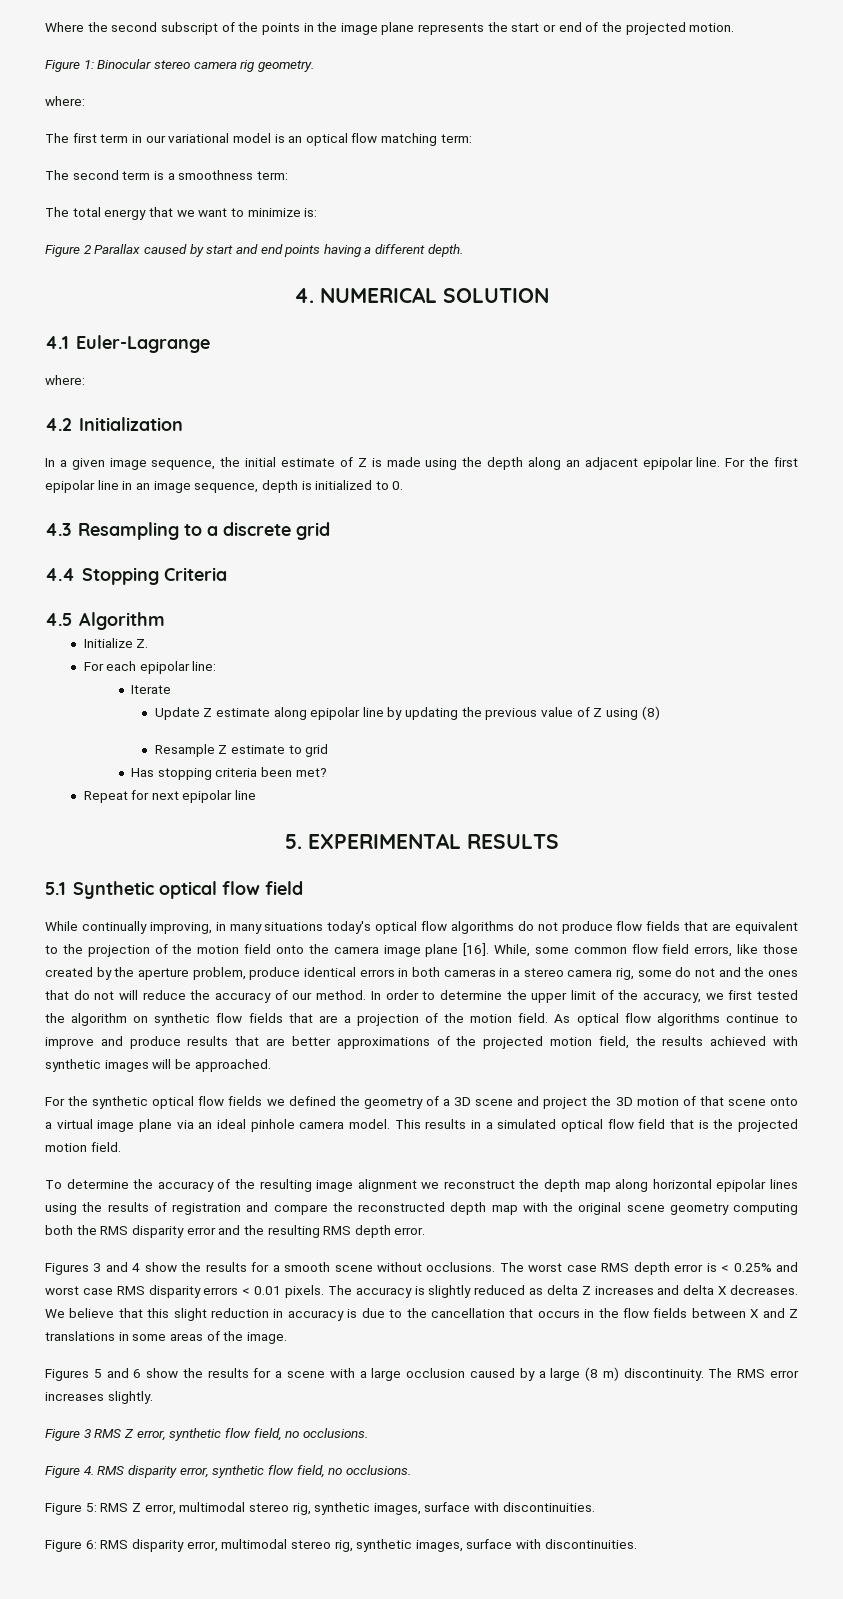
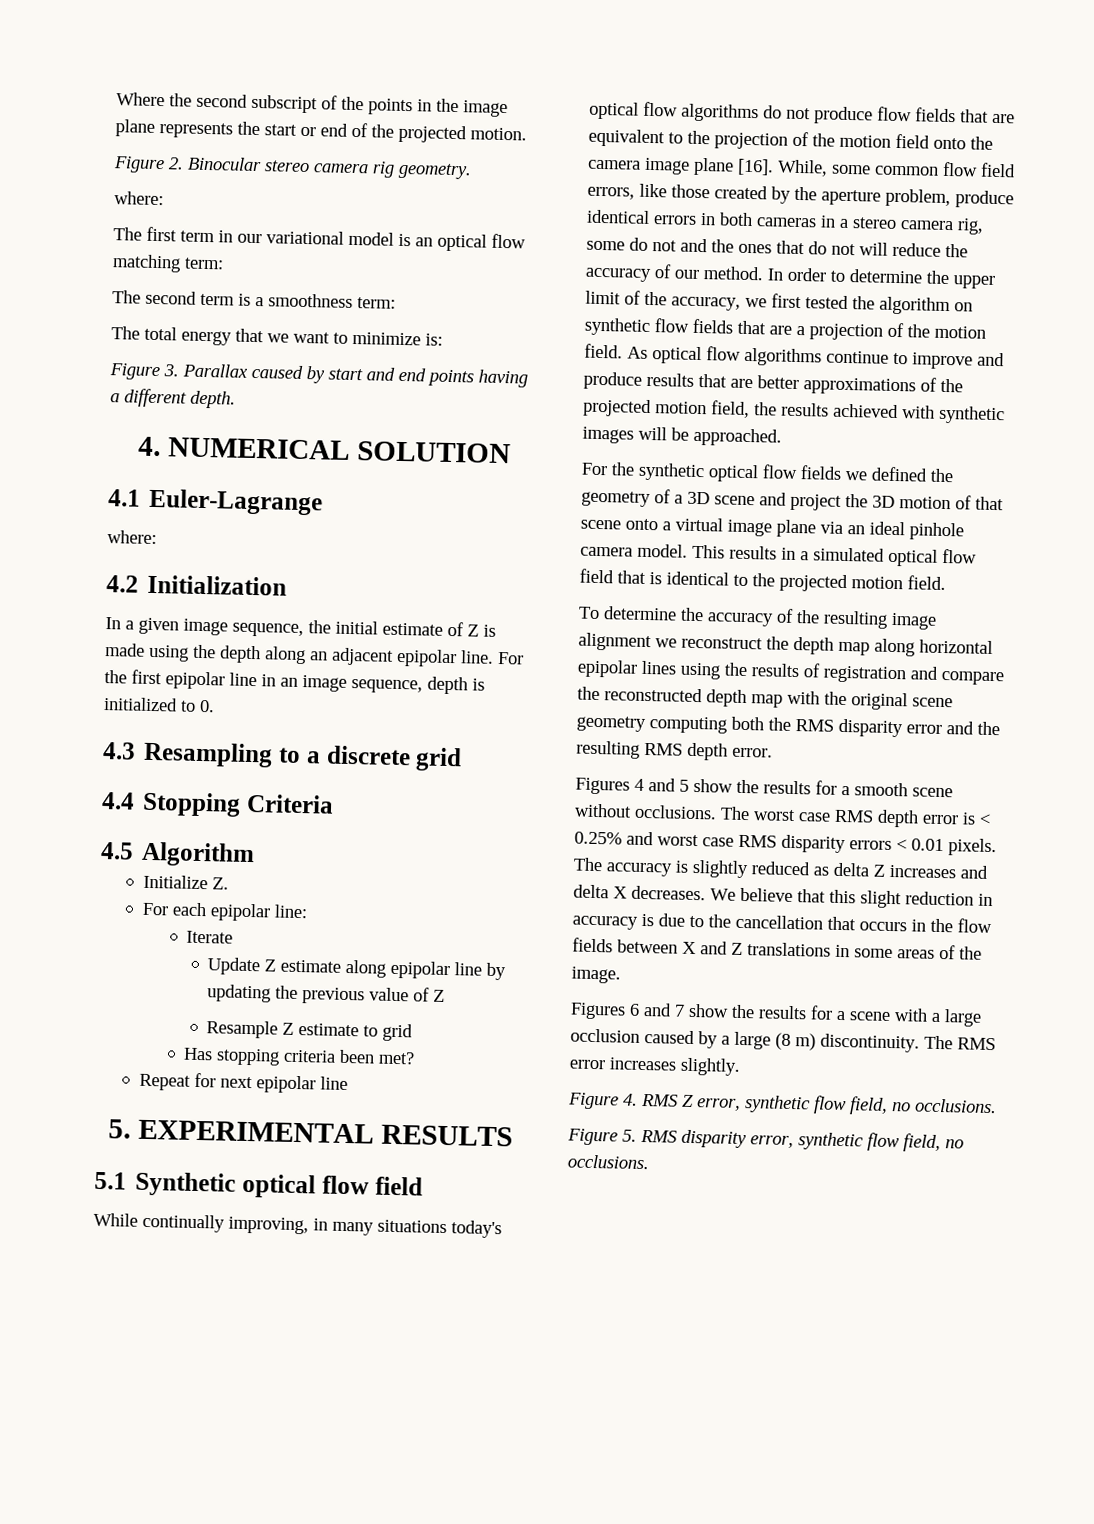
- Figure 1: Binocular stereo camera rig geometry.
+ Figure 2. Binocular stereo camera rig geometry.
- Figure 2 Parallax caused by start and end points having a different depth.
+ Figure 3. Parallax caused by start and end points having a different depth.
- Update Z estimate along epipolar line by updating the previous value of Z using (8)
+ Update Z estimate along epipolar line by updating the previous value of Z
- This results in a simulated optical flow field that is the projected motion field.
+ This results in a simulated optical flow field that is identical to the projected motion field.
- Figures 3 and 4 show the results for a smooth scene without occlusions.
+ Figures 4 and 5 show the results for a smooth scene without occlusions.
- Figures 5 and 6 show the results for a scene with a large occlusion caused by a large (8 m) discontinuity.
+ Figures 6 and 7 show the results for a scene with a large occlusion caused by a large (8 m) discontinuity.
- Figure 3 RMS Z error, synthetic flow field, no occlusions.
+ Figure 4. RMS Z error, synthetic flow field, no occlusions.
- Figure 4. RMS disparity error, synthetic flow field, no occlusions.
+ Figure 5. RMS disparity error, synthetic flow field, no occlusions.
- Figure 5: RMS Z error, multimodal stereo rig, synthetic images, surface with discontinuities.
- Figure 6: RMS disparity error, multimodal stereo rig, synthetic images, surface with discontinuities.

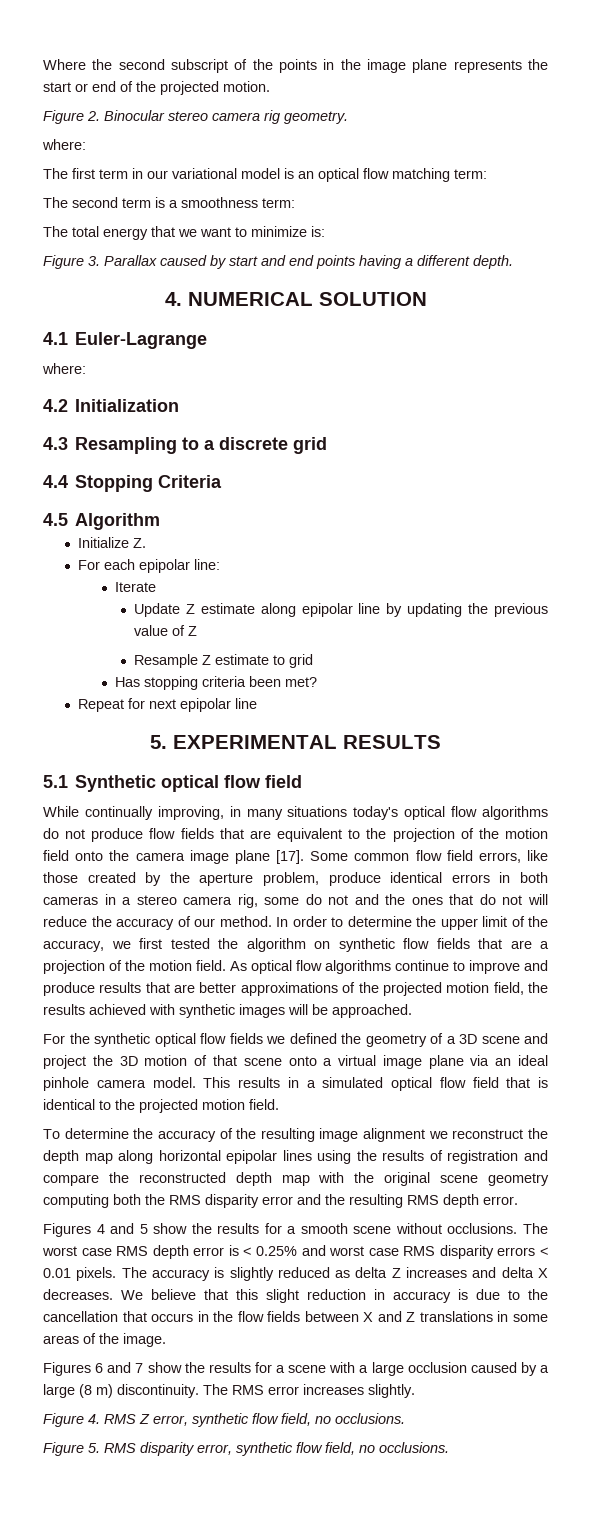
- In a given image sequence, the initial estimate of Z is made using the depth along an adjacent epipolar line. For the first epipolar line in an image sequence, depth is initialized to 0.
- While continually improving, in many situations today's optical flow algorithms do not produce flow fields that are equivalent to the projection of the motion field onto the camera image plane [16]. While, some common flow field errors, like those created by the aperture problem, produce identical errors in both cameras in a stereo camera rig, some do not and the ones that do not will reduce the accuracy of our method.
+ While continually improving, in many situations today's optical flow algorithms do not produce flow fields that are equivalent to the projection of the motion field onto the camera image plane [17]. Some common flow field errors, like those created by the aperture problem, produce identical errors in both cameras in a stereo camera rig, some do not and the ones that do not will reduce the accuracy of our method.

